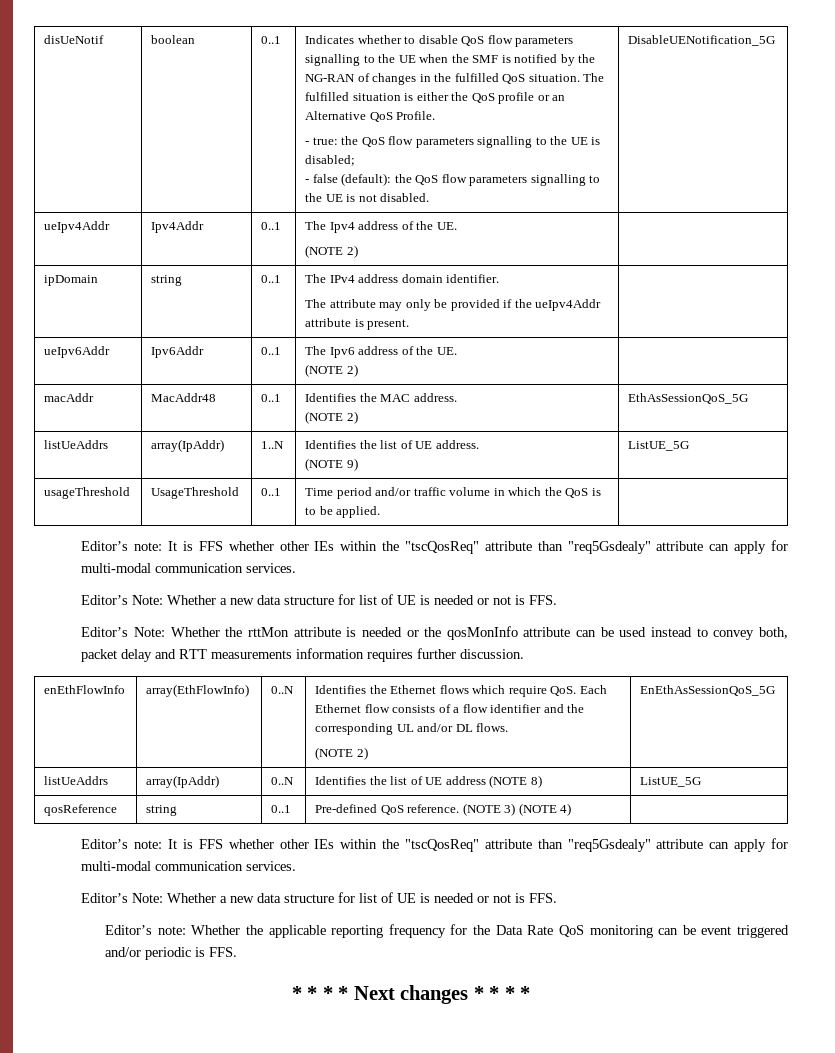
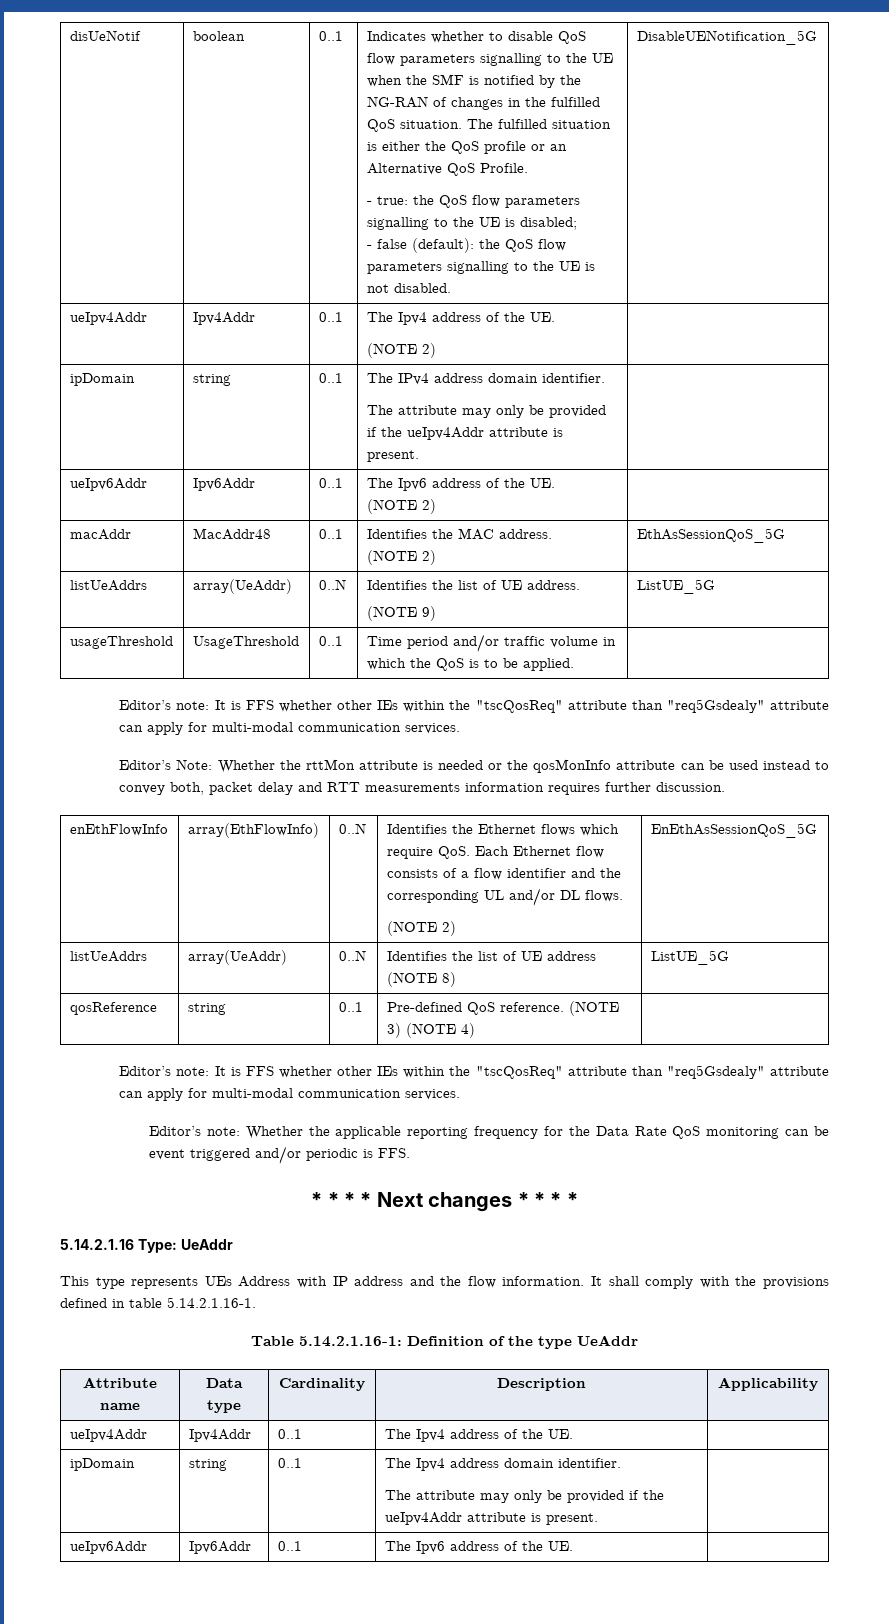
- listUeAddrs | array(IpAddr) | 1..N | Identifies the list of UE address.
+ listUeAddrs | array(UeAddr) | 0..N | Identifies the list of UE address.
  usageThreshold | UsageThreshold | 0..1 | Time period and/or traffic volume in which the QoS is to be applied. |
  Editor’s note: It is FFS whether other IEs within the "tscQosReq" attribute than "req5Gsdealy" attribute can apply for multi-modal communication services.
- Editor’s Note: Whether a new data structure for list of UE is needed or not is FFS.
- listUeAddrs | array(IpAddr) | 0..N | Identifies the list of UE address (NOTE 8) | ListUE_5G
+ listUeAddrs | array(UeAddr) | 0..N | Identifies the list of UE address (NOTE 8) | ListUE_5G
  qosReference | string | 0..1 | Pre-defined QoS reference. (NOTE 3) (NOTE 4) |
  Editor’s note: It is FFS whether other IEs within the "tscQosReq" attribute than "req5Gsdealy" attribute can apply for multi-modal communication services.
- Editor’s Note: Whether a new data structure for list of UE is needed or not is FFS.
+ 5.14.2.1.16 Type: UeAddr
+ This type represents UEs Address with IP address and the flow information. It shall comply with the provisions defined in table 5.14.2.1.16-1.
+ Table 5.14.2.1.16-1: Definition of the type UeAddr
+ Attribute name | Data type | Cardinality | Description | Applicability
+ ueIpv4Addr | Ipv4Addr | 0..1 | The Ipv4 address of the UE. |
+ ipDomain | string | 0..1 | The Ipv4 address domain identifier.
+ The attribute may only be provided if the ueIpv4Addr attribute is present. |
+ ueIpv6Addr | Ipv6Addr | 0..1 | The Ipv6 address of the UE. |

